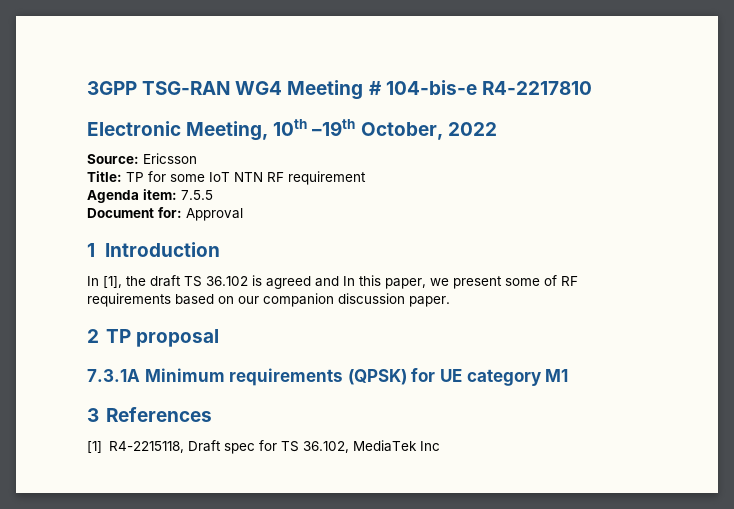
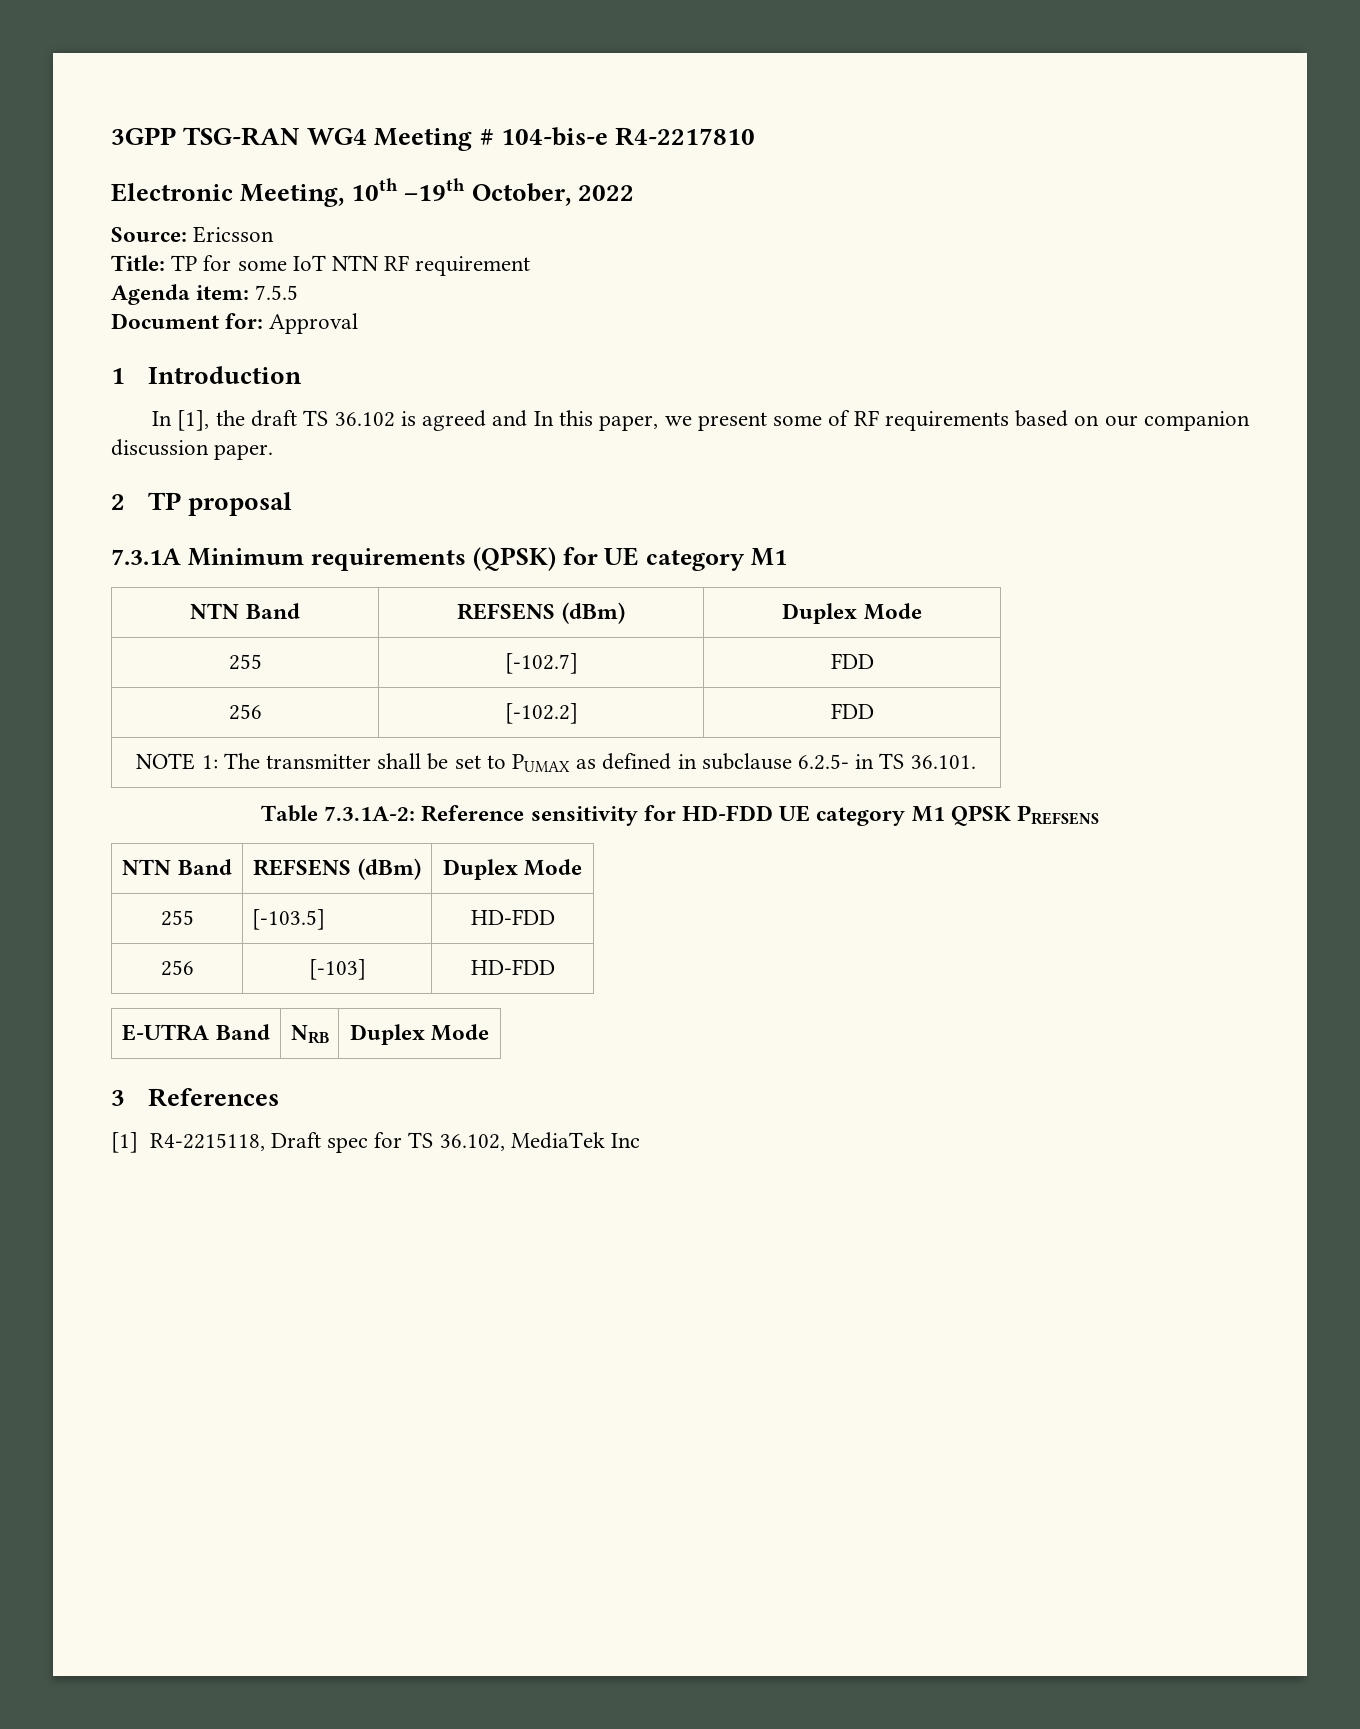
  7.3.1A Minimum requirements (QPSK) for UE category M1
+ NTN Band | REFSENS (dBm) | Duplex Mode
+ 255 | [-102.7] | FDD
+ 256 | [-102.2] | FDD
+ NOTE 1: The transmitter shall be set to PUMAX as defined in subclause 6.2.5- in TS 36.101.
+ Table 7.3.1A-2: Reference sensitivity for HD-FDD UE category M1 QPSK PREFSENS
+ NTN Band | REFSENS (dBm) | Duplex Mode
+ 255 | [-103.5] | HD-FDD
+ 256 | [-103] | HD-FDD
+ E-UTRA Band | NRB | Duplex Mode

